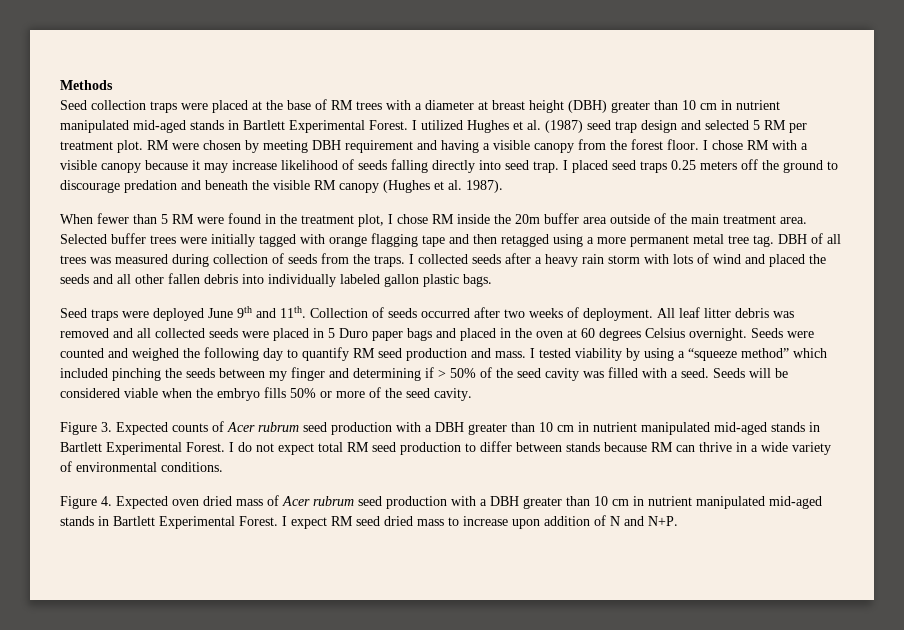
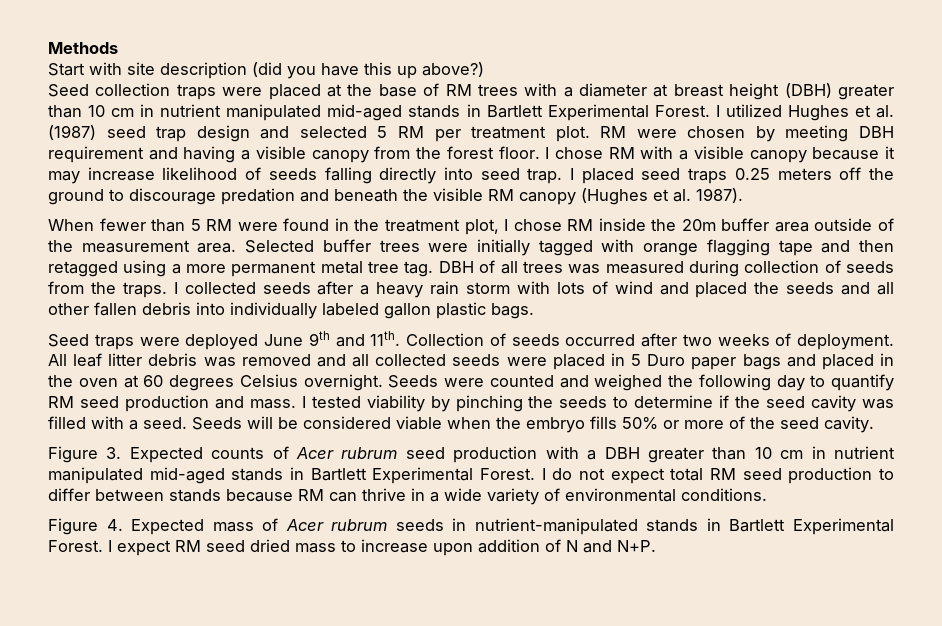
+ Start with site description (did you have this up above?)
- When fewer than 5 RM were found in the treatment plot, I chose RM inside the 20m buffer area outside of the main treatment area.
+ When fewer than 5 RM were found in the treatment plot, I chose RM inside the 20m buffer area outside of the measurement area.
- I tested viability by using a “squeeze method” which included pinching the seeds between my finger and determining if > 50% of the seed cavity was filled with a seed.
+ I tested viability by pinching the seeds to determine if the seed cavity was filled with a seed.
- Figure 4. Expected oven dried mass of Acer rubrum seed production with a DBH greater than 10 cm in nutrient manipulated mid-aged stands in Bartlett Experimental Forest.
+ Figure 4. Expected mass of Acer rubrum seeds in nutrient-manipulated stands in Bartlett Experimental Forest.

